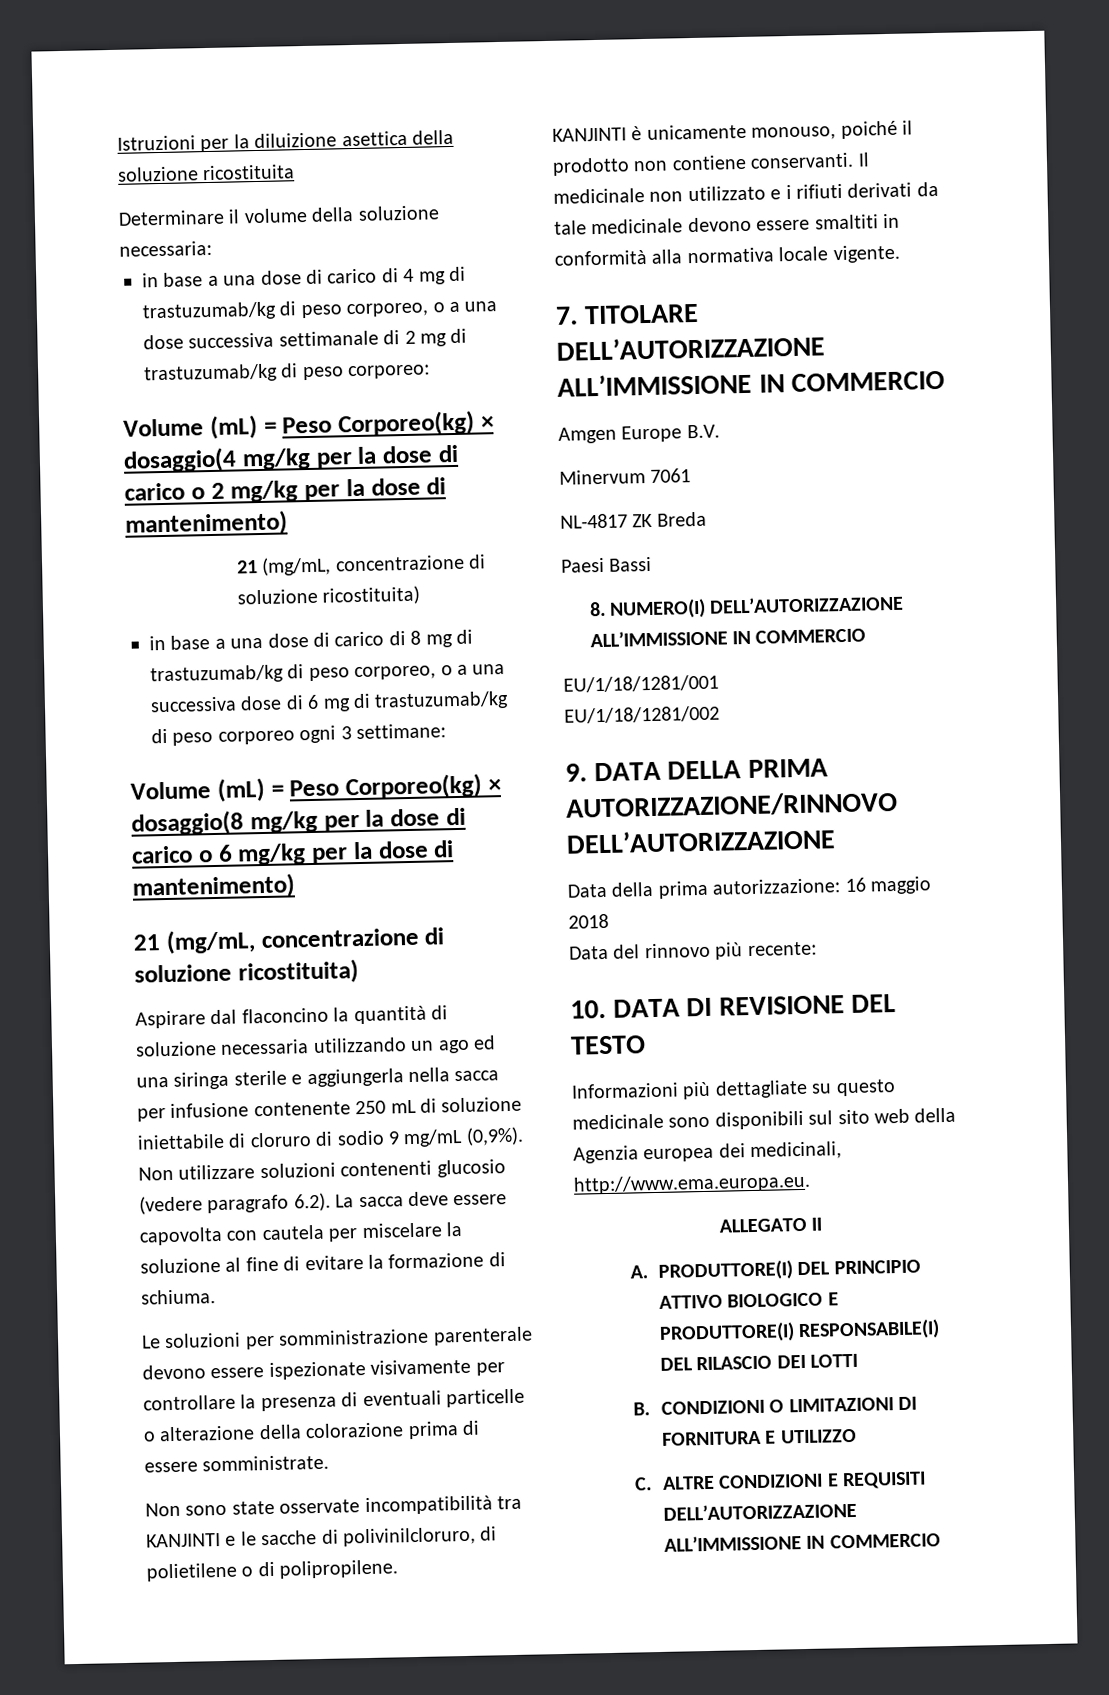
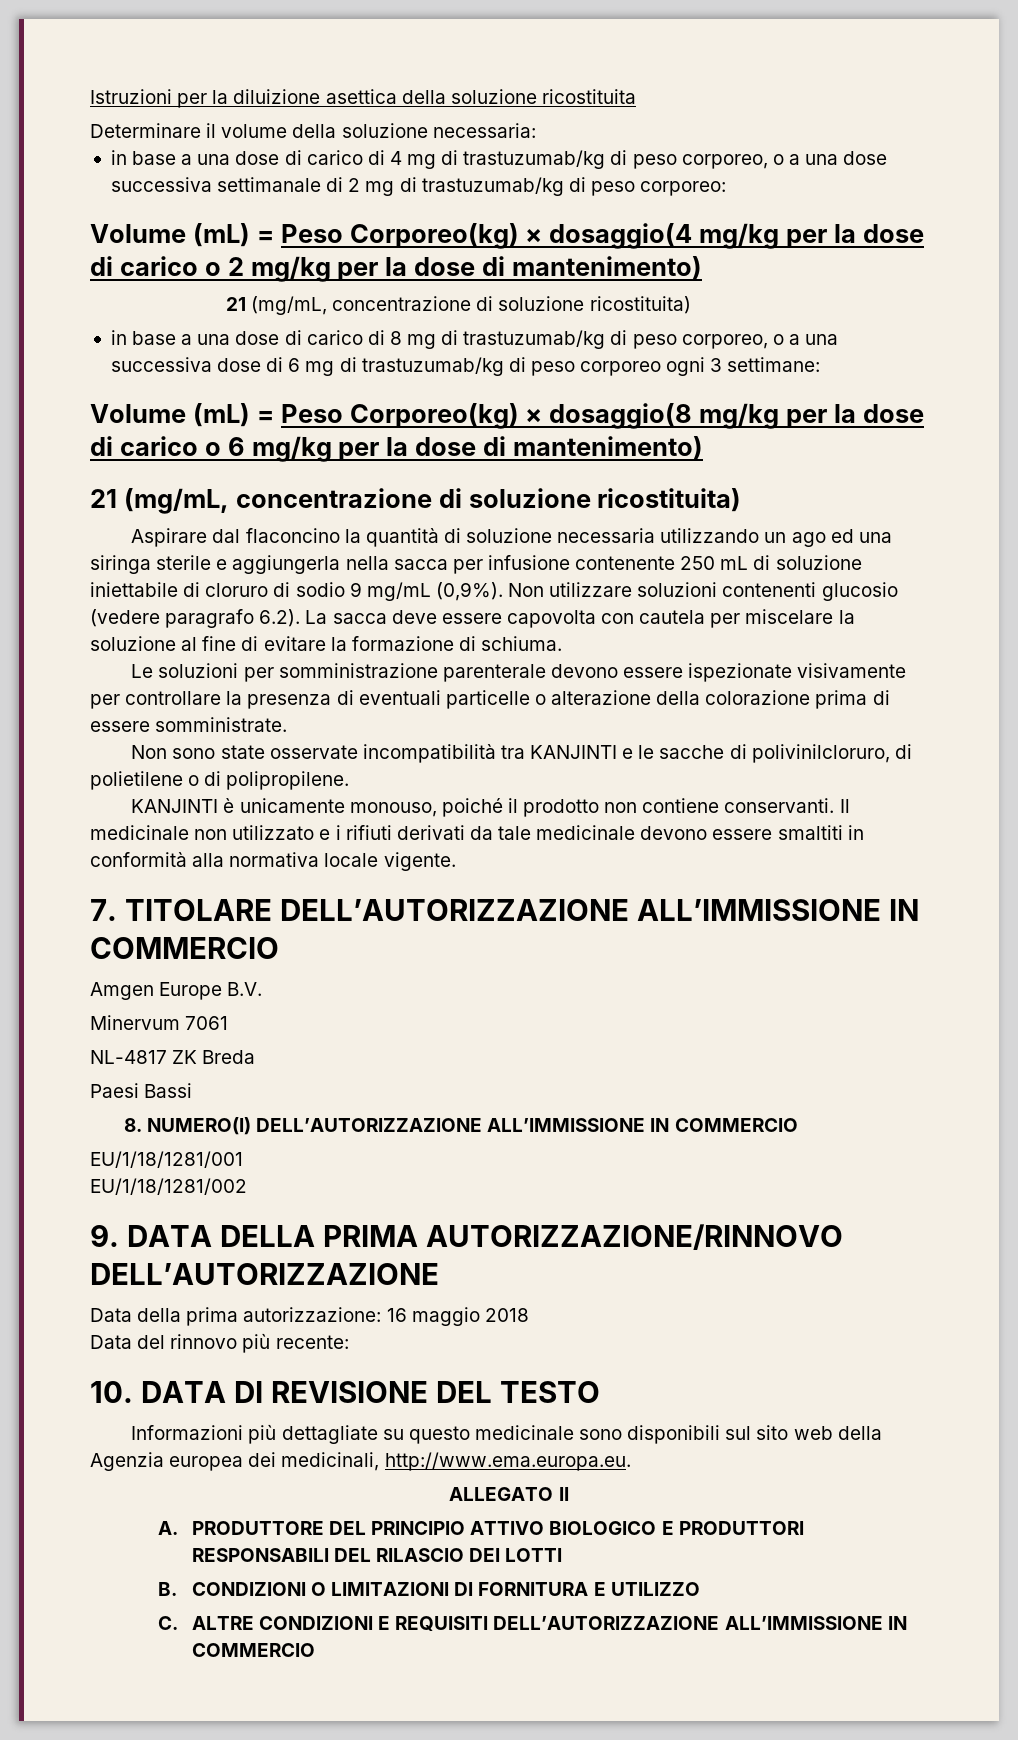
- A. PRODUTTORE(I) DEL PRINCIPIO ATTIVO BIOLOGICO E PRODUTTORE(I) RESPONSABILE(I) DEL RILASCIO DEI LOTTI
+ A. PRODUTTORE DEL PRINCIPIO ATTIVO BIOLOGICO E PRODUTTORI RESPONSABILI DEL RILASCIO DEI LOTTI

